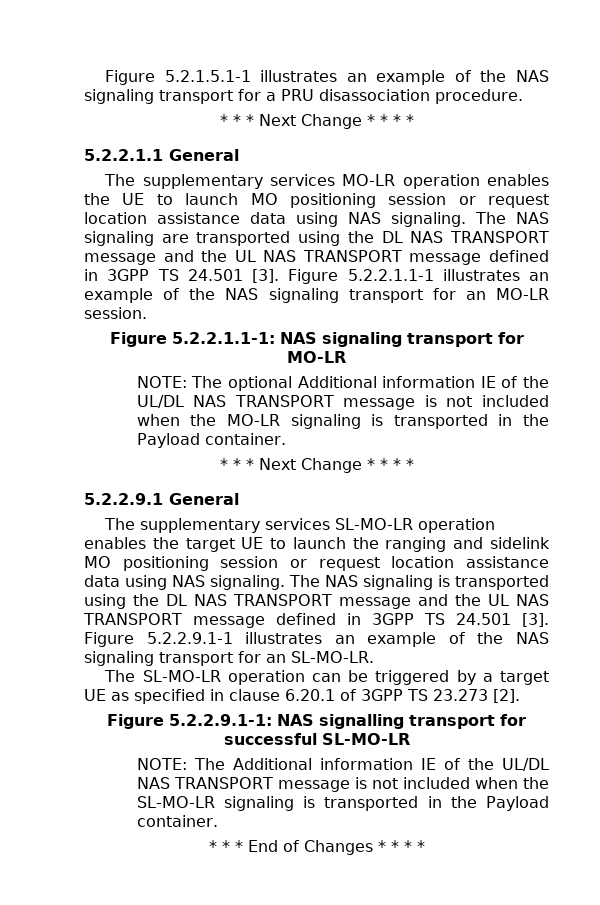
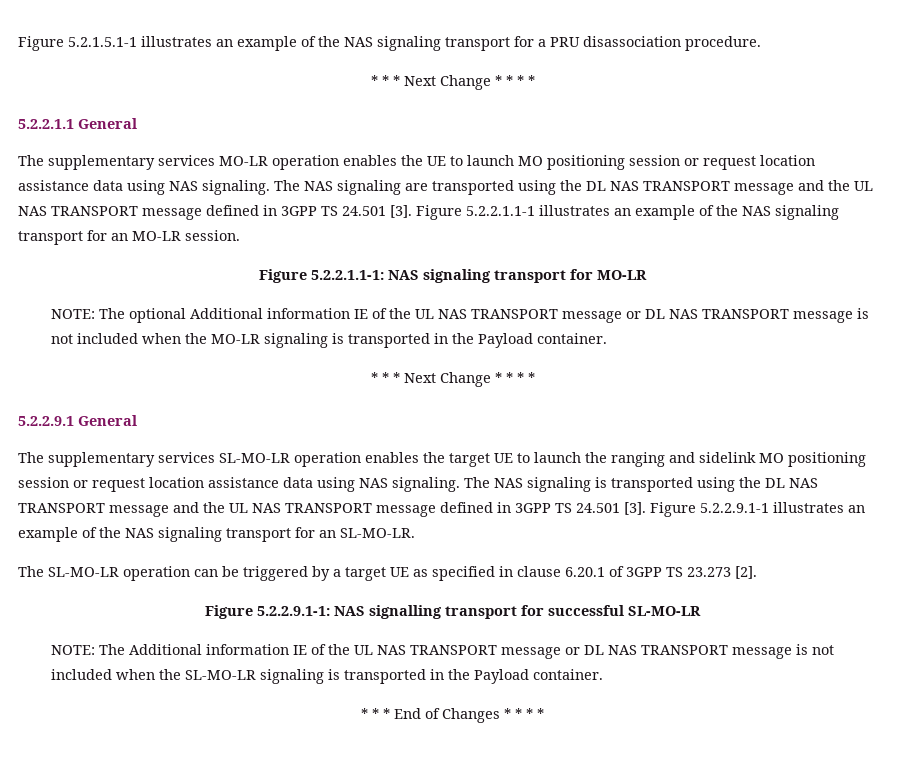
- NOTE: The optional Additional information IE of the UL/DL NAS TRANSPORT message is not included when the MO-LR signaling is transported in the Payload container.
+ NOTE: The optional Additional information IE of the UL NAS TRANSPORT message or DL NAS TRANSPORT message is not included when the MO-LR signaling is transported in the Payload container.
- NOTE: The Additional information IE of the UL/DL NAS TRANSPORT message is not included when the SL-MO-LR signaling is transported in the Payload container.
+ NOTE: The Additional information IE of the UL NAS TRANSPORT message or DL NAS TRANSPORT message is not included when the SL-MO-LR signaling is transported in the Payload container.

